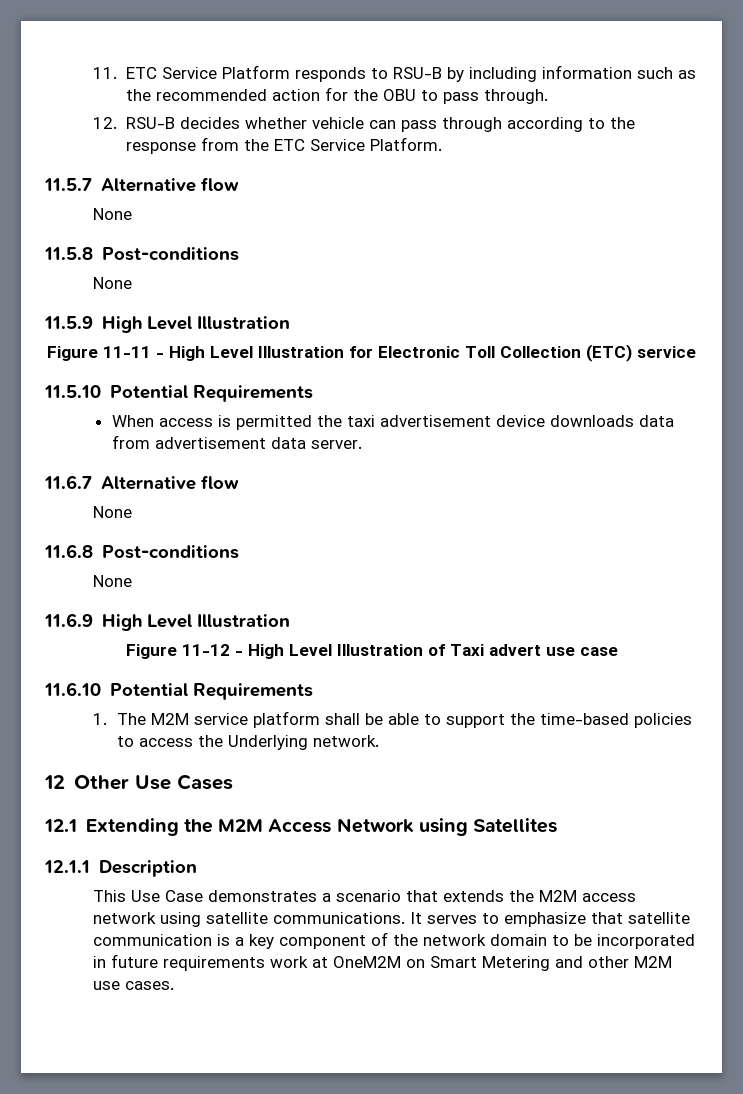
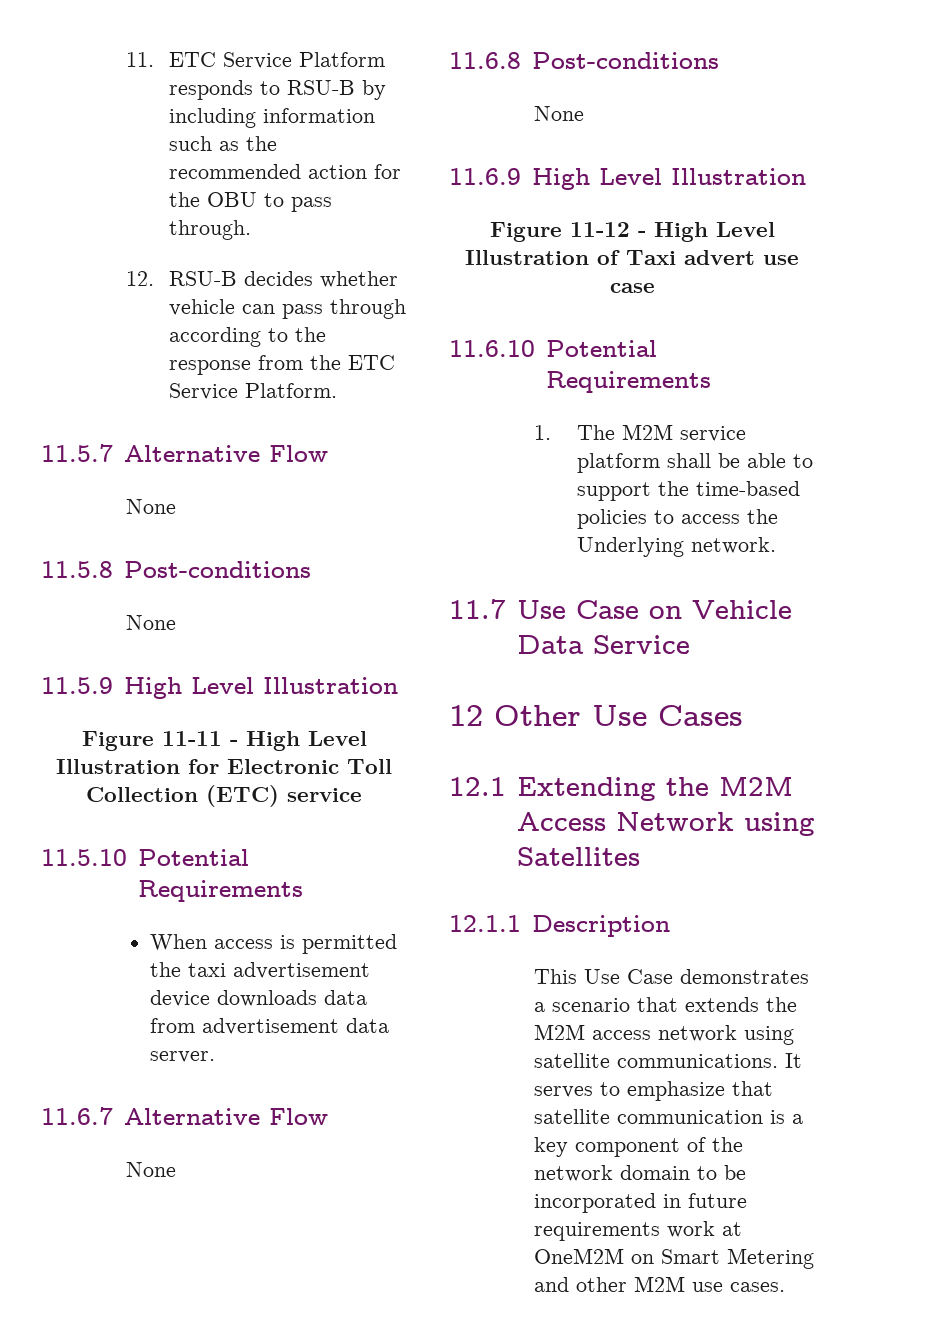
- 11.5.7 Alternative flow
+ 11.5.7 Alternative Flow
- 11.6.7 Alternative flow
+ 11.6.7 Alternative Flow
+ 11.7 Use Case on Vehicle Data Service

